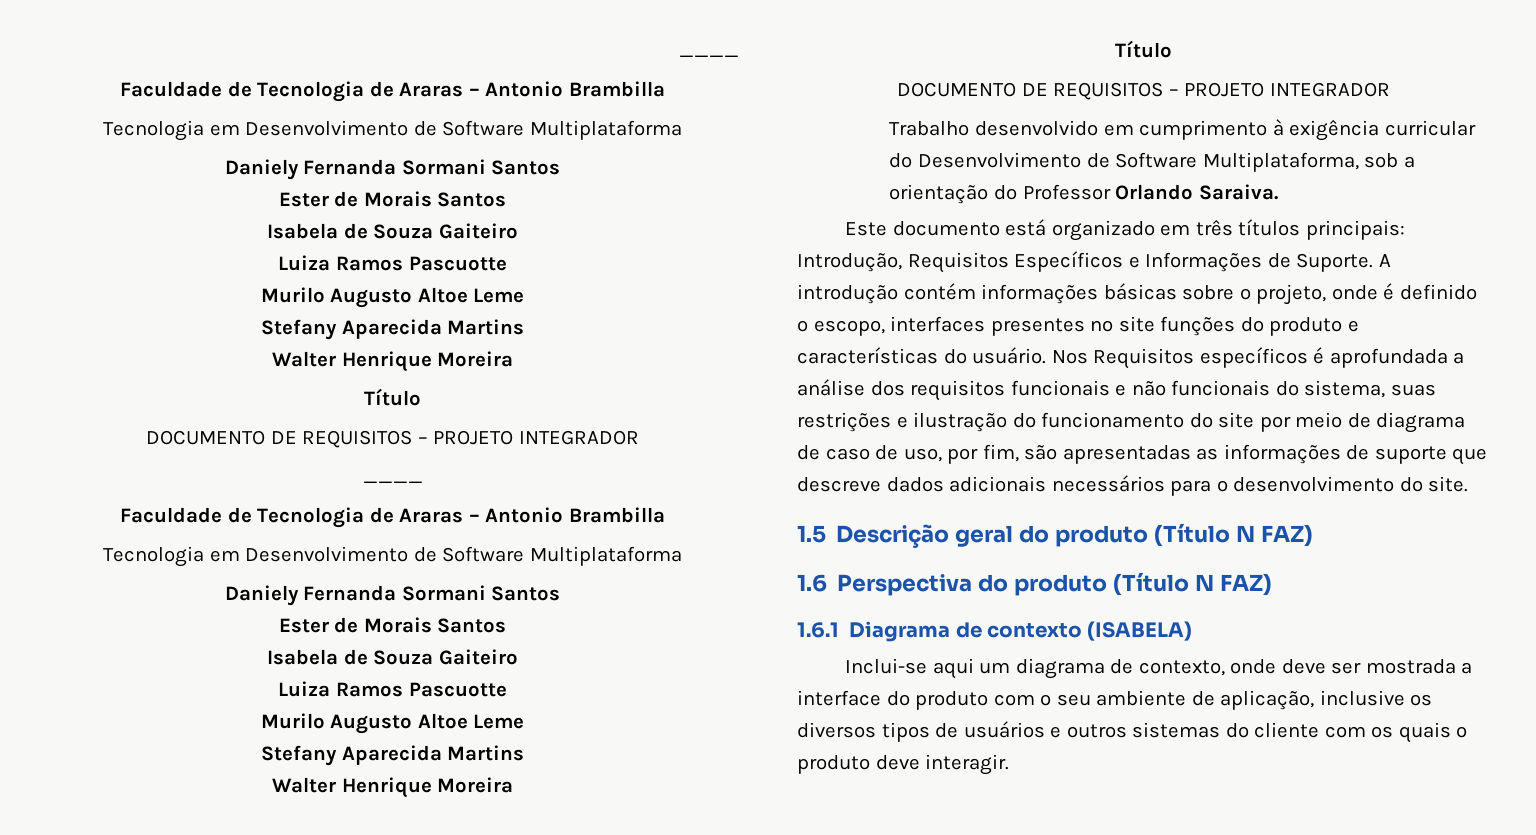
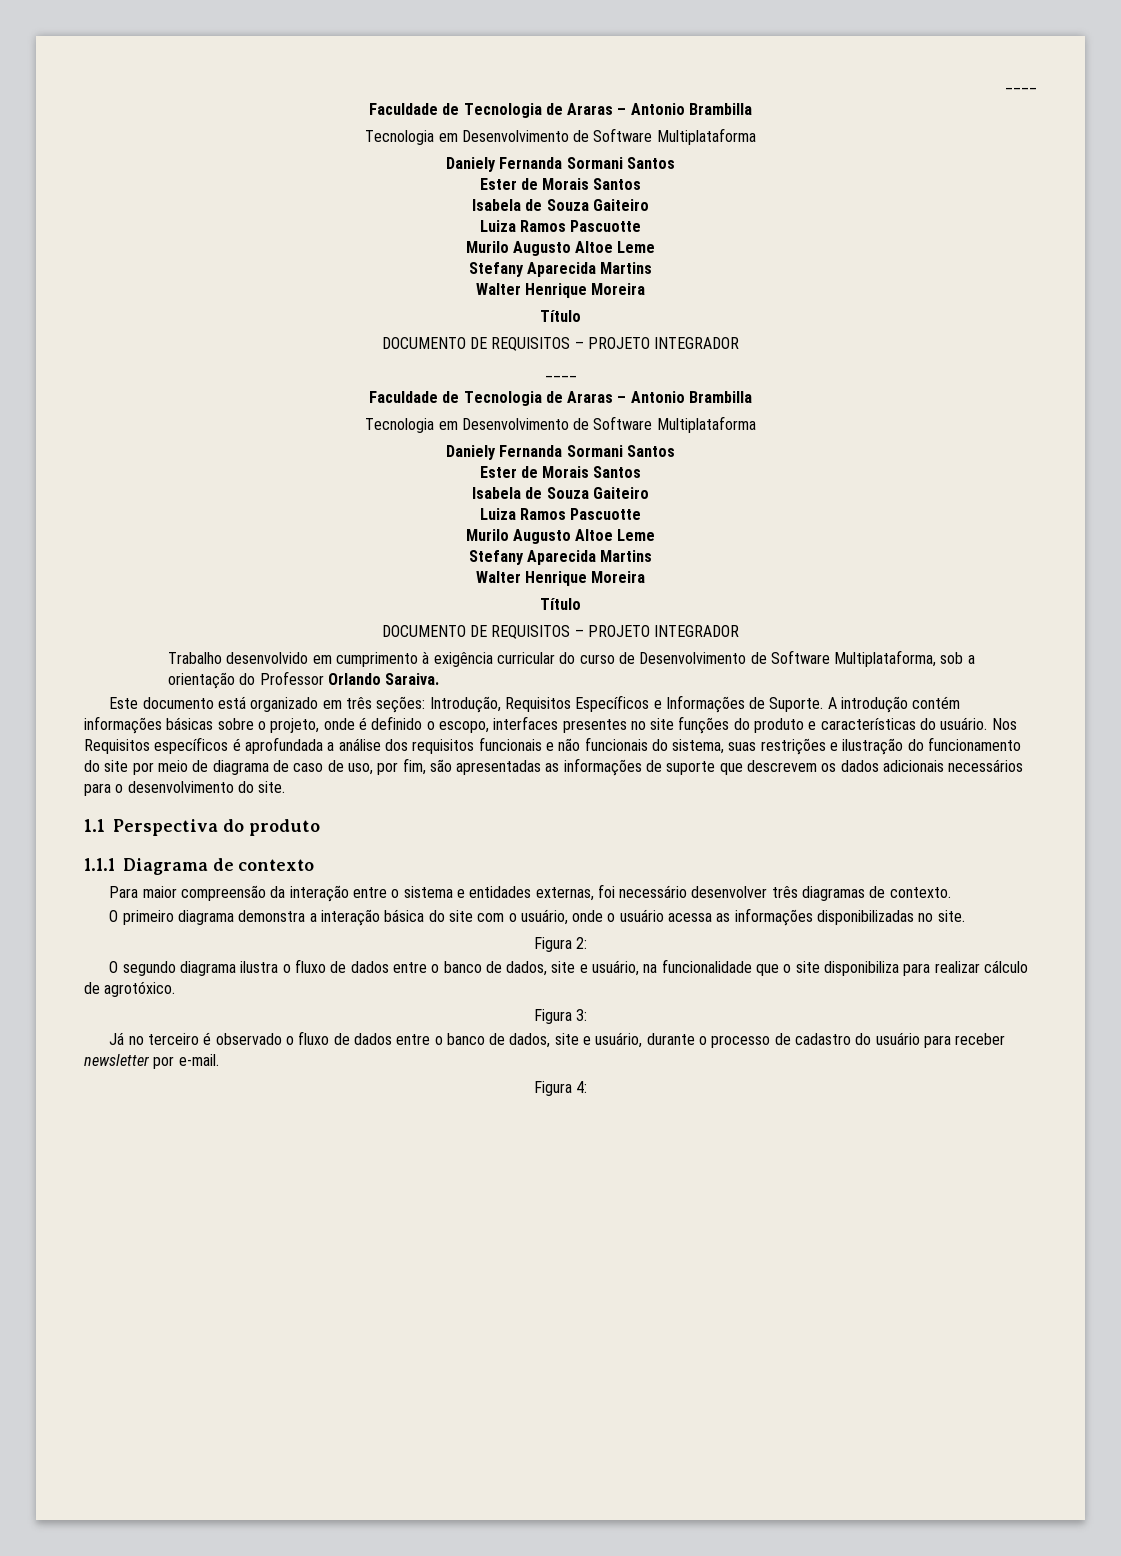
- Trabalho desenvolvido em cumprimento à exigência curricular do Desenvolvimento de Software Multiplataforma, sob a orientação do Professor Orlando Saraiva.
+ Trabalho desenvolvido em cumprimento à exigência curricular do curso de Desenvolvimento de Software Multiplataforma, sob a orientação do Professor Orlando Saraiva.
- Este documento está organizado em três títulos principais: Introdução, Requisitos Específicos e Informações de Suporte.
+ Este documento está organizado em três seções: Introdução, Requisitos Específicos e Informações de Suporte.
- Nos Requisitos específicos é aprofundada a análise dos requisitos funcionais e não funcionais do sistema, suas restrições e ilustração do funcionamento do site por meio de diagrama de caso de uso, por fim, são apresentadas as informações de suporte que descreve dados adicionais necessários para o desenvolvimento do site.
+ Nos Requisitos específicos é aprofundada a análise dos requisitos funcionais e não funcionais do sistema, suas restrições e ilustração do funcionamento do site por meio de diagrama de caso de uso, por fim, são apresentadas as informações de suporte que descrevem os dados adicionais necessários para o desenvolvimento do site.
- 1.5 Descrição geral do produto (Título N FAZ)
- 1.6 Perspectiva do produto (Título N FAZ)
- 1.6.1 Diagrama de contexto (ISABELA)
- Inclui-se aqui um diagrama de contexto, onde deve ser mostrada a interface do produto com o seu ambiente de aplicação, inclusive os diversos tipos de usuários e outros sistemas do cliente com os quais o produto deve interagir.
+ 1.1 Perspectiva do produto
+ 1.1.1 Diagrama de contexto
+ Para maior compreensão da interação entre o sistema e entidades externas, foi necessário desenvolver três diagramas de contexto.
+ O primeiro diagrama demonstra a interação básica do site com o usuário, onde o usuário acessa as informações disponibilizadas no site.
+ Figura 2:
+ O segundo diagrama ilustra o fluxo de dados entre o banco de dados, site e usuário, na funcionalidade que o site disponibiliza para realizar cálculo de agrotóxico.
+ Figura 3:
+ Já no terceiro é observado o fluxo de dados entre o banco de dados, site e usuário, durante o processo de cadastro do usuário para receber newsletter por e-mail.
+ Figura 4:

